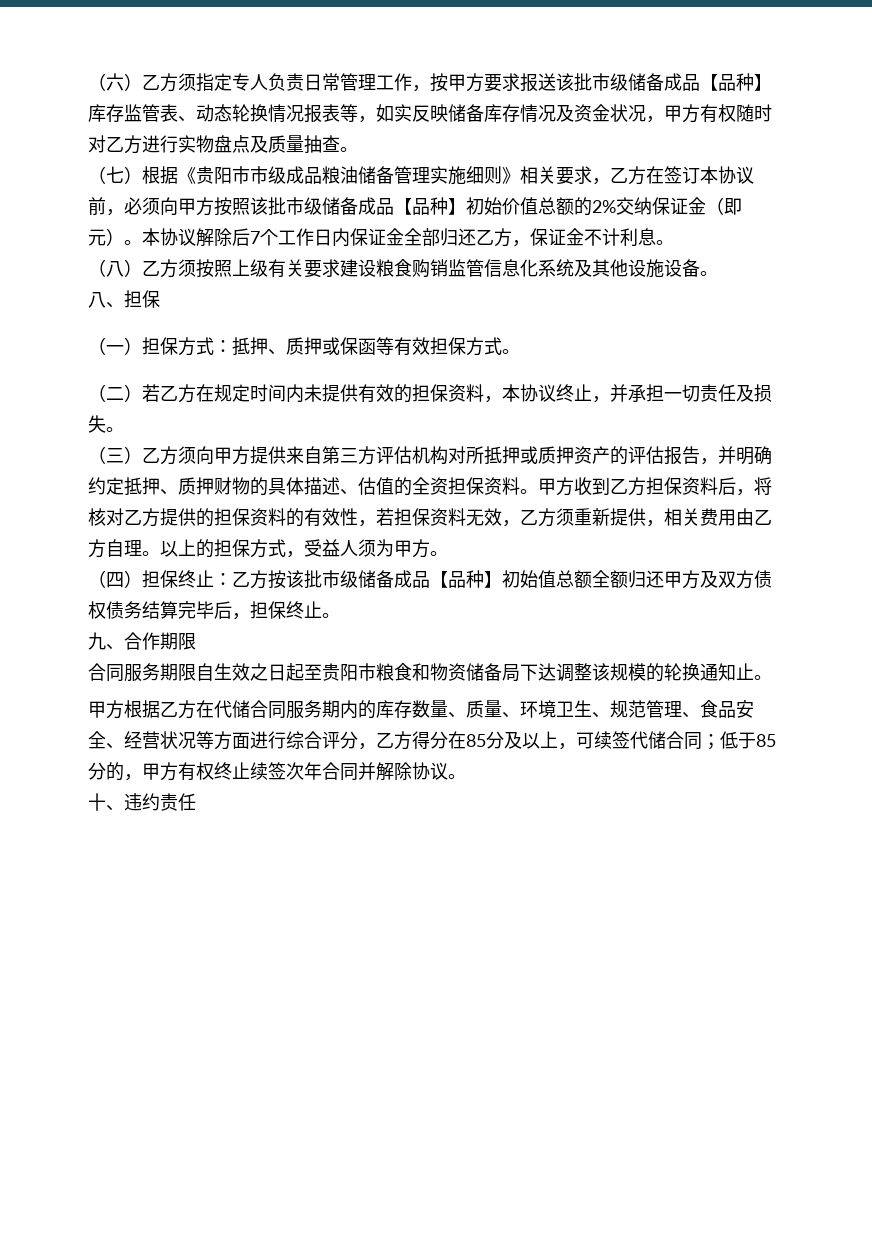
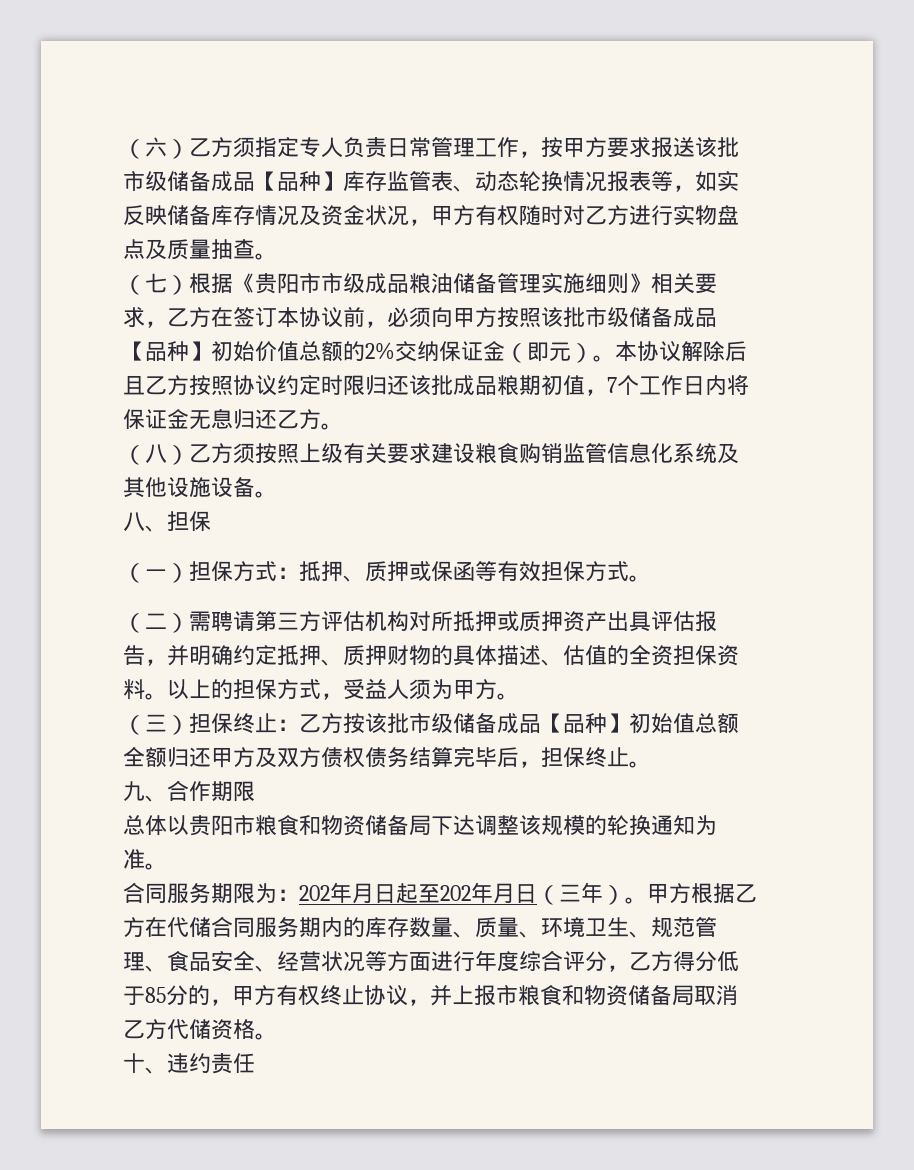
- 本协议解除后7个工作日内保证金全部归还乙方，保证金不计利息。
+ 本协议解除后且乙方按照协议约定时限归还该批成品粮期初值，7个工作日内将保证金无息归还乙方。
- （二）若乙方在规定时间内未提供有效的担保资料，本协议终止，并承担一切责任及损失。
- （三）乙方须向甲方提供来自第三方评估机构对所抵押或质押资产的评估报告，并明确约定抵押、质押财物的具体描述、估值的全资担保资料。
+ （二）需聘请第三方评估机构对所抵押或质押资产出具评估报告，并明确约定抵押、质押财物的具体描述、估值的全资担保资料。
- 甲方收到乙方担保资料后，将核对乙方提供的担保资料的有效性，若担保资料无效，乙方须重新提供，相关费用由乙方自理。
- （四）担保终止：乙方按该批市级储备成品【品种】初始值总额全额归还甲方及双方债权债务结算完毕后，担保终止。
+ （三）担保终止：乙方按该批市级储备成品【品种】初始值总额全额归还甲方及双方债权债务结算完毕后，担保终止。
- 合同服务期限自生效之日起至贵阳市粮食和物资储备局下达调整该规模的轮换通知止。
- 甲方根据乙方在代储合同服务期内的库存数量、质量、环境卫生、规范管理、食品安全、经营状况等方面进行综合评分，乙方得分在85分及以上，可续签代储合同；低于85分的，甲方有权终止续签次年合同并解除协议。
+ 总体以贵阳市粮食和物资储备局下达调整该规模的轮换通知为准。
+ 合同服务期限为：202年月日起至202年月日（三年）。甲方根据乙方在代储合同服务期内的库存数量、质量、环境卫生、规范管理、食品安全、经营状况等方面进行年度综合评分，乙方得分低于85分的，甲方有权终止协议，并上报市粮食和物资储备局取消乙方代储资格。

